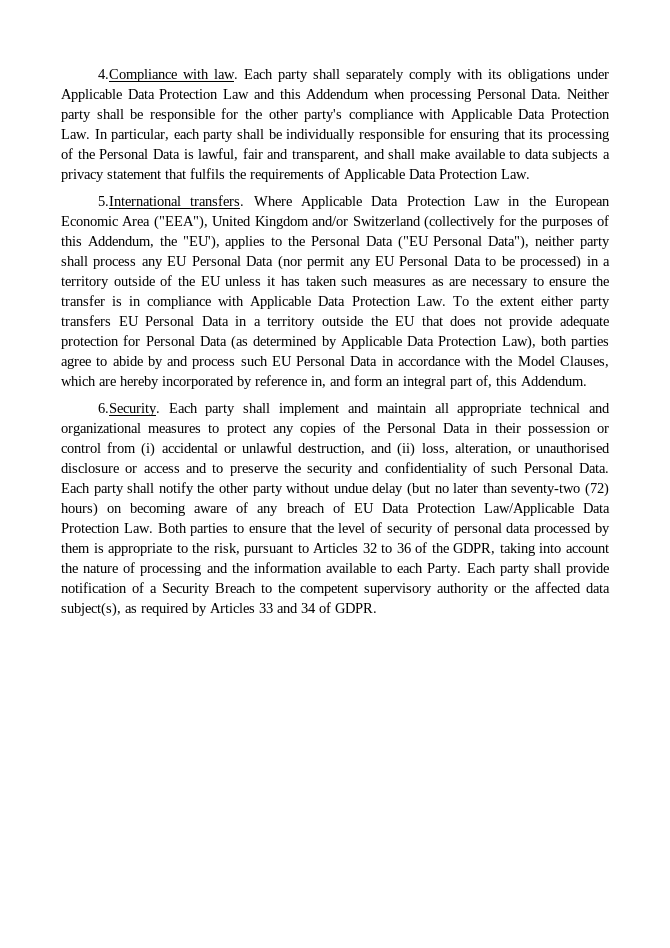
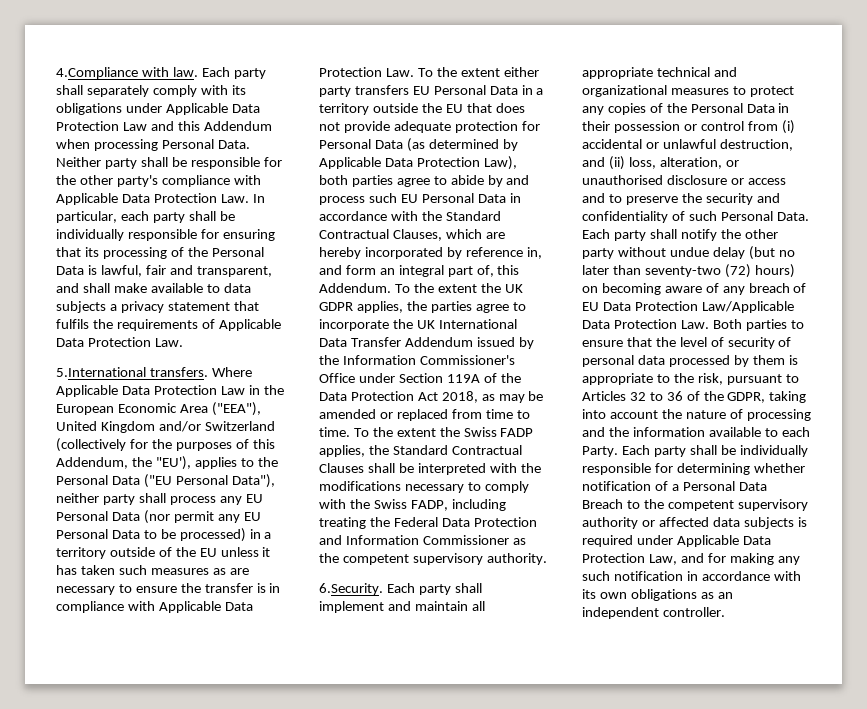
- Where Applicable Data Protection Law in the European Economic Area ("EEA"), United Kingdom and/or Switzerland (collectively for the purposes of this Addendum, the "EU'), applies to the Personal Data ("EU Personal Data"), neither party shall process any EU Personal Data (nor permit any EU Personal Data to be processed) in a territory outside of the EU unless it has taken such measures as are necessary to ensure the transfer is in compliance with Applicable Data Protection Law. To the extent either party transfers EU Personal Data in a territory outside the EU that does not provide adequate protection for Personal Data (as determined by Applicable Data Protection Law), both parties agree to abide by and process such EU Personal Data in accordance with the Model Clauses, which are hereby incorporated by reference in, and form an integral part of, this Addendum.
+ Where Applicable Data Protection Law in the European Economic Area ("EEA"), United Kingdom and/or Switzerland (collectively for the purposes of this Addendum, the "EU'), applies to the Personal Data ("EU Personal Data"), neither party shall process any EU Personal Data (nor permit any EU Personal Data to be processed) in a territory outside of the EU unless it has taken such measures as are necessary to ensure the transfer is in compliance with Applicable Data Protection Law. To the extent either party transfers EU Personal Data in a territory outside the EU that does not provide adequate protection for Personal Data (as determined by Applicable Data Protection Law), both parties agree to abide by and process such EU Personal Data in accordance with the Standard Contractual Clauses, which are hereby incorporated by reference in, and form an integral part of, this Addendum. To the extent the UK GDPR applies, the parties agree to incorporate the UK International Data Transfer Addendum issued by the Information Commissioner's Office under Section 119A of the Data Protection Act 2018, as may be amended or replaced from time to time. To the extent the Swiss FADP applies, the Standard Contractual Clauses shall be interpreted with the modifications necessary to comply with the Swiss FADP, including treating the Federal Data Protection and Information Commissioner as the competent supervisory authority.
- Each party shall provide notification of a Security Breach to the competent supervisory authority or the affected data subject(s), as required by Articles 33 and 34 of GDPR.
+ Each party shall be individually responsible for determining whether notification of a Personal Data Breach to the competent supervisory authority or affected data subjects is required under Applicable Data Protection Law, and for making any such notification in accordance with its own obligations as an independent controller.

